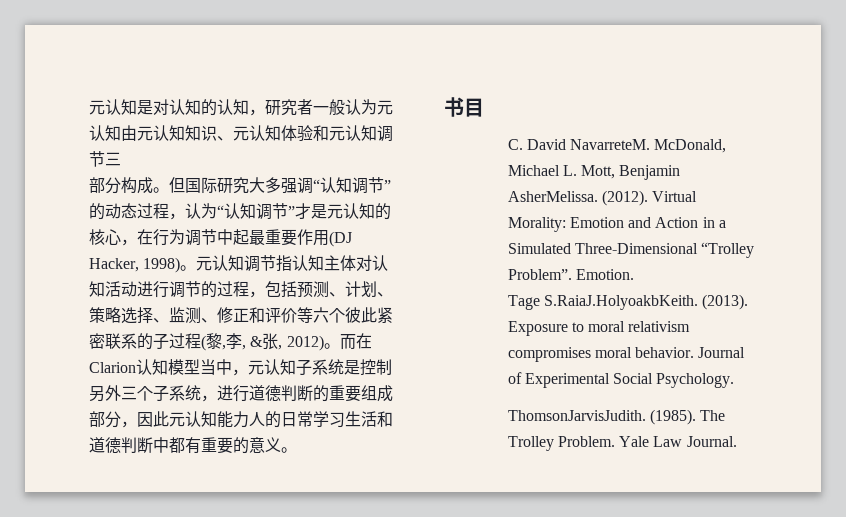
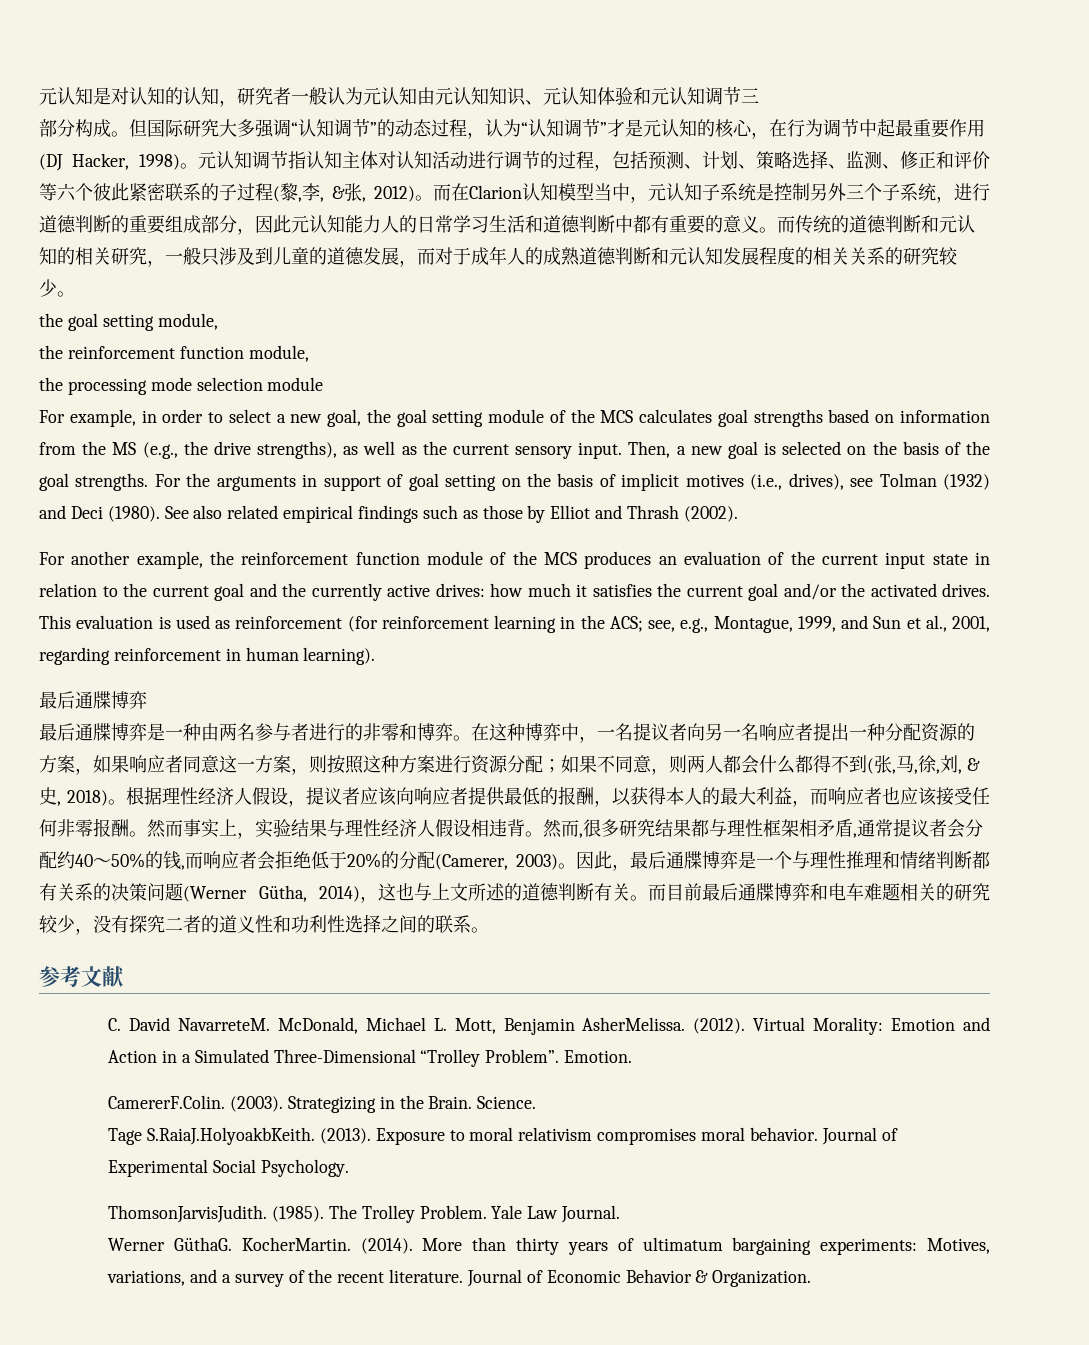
- 而在Clarion认知模型当中，元认知子系统是控制另外三个子系统，进行道德判断的重要组成部分，因此元认知能力人的日常学习生活和道德判断中都有重要的意义。
- 书目
+ 而在Clarion认知模型当中，元认知子系统是控制另外三个子系统，进行道德判断的重要组成部分，因此元认知能力人的日常学习生活和道德判断中都有重要的意义。而传统的道德判断和元认知的相关研究，一般只涉及到儿童的道德发展，而对于成年人的成熟道德判断和元认知发展程度的相关关系的研究较少。
+ the goal setting module,
+ the reinforcement function module,
+ the processing mode selection module
+ For example, in order to select a new goal, the goal setting module of the MCS calculates goal strengths based on information from the MS (e.g., the drive strengths), as well as the current sensory input. Then, a new goal is selected on the basis of the goal strengths. For the arguments in support of goal setting on the basis of implicit motives (i.e., drives), see Tolman (1932) and Deci (1980). See also related empirical findings such as those by Elliot and Thrash (2002).
+ For another example, the reinforcement function module of the MCS produces an evaluation of the current input state in relation to the current goal and the currently active drives: how much it satisfies the current goal and/or the activated drives. This evaluation is used as reinforcement (for reinforcement learning in the ACS; see, e.g., Montague, 1999, and Sun et al., 2001, regarding reinforcement in human learning).
+ 最后通牒博弈
+ 最后通牒博弈是一种由两名参与者进行的非零和博弈。在这种博弈中，一名提议者向另一名响应者提出一种分配资源的方案，如果响应者同意这一方案，则按照这种方案进行资源分配；如果不同意，则两人都会什么都得不到(张,马,徐,刘, &史, 2018)。根据理性经济人假设，提议者应该向响应者提供最低的报酬，以获得本人的最大利益，而响应者也应该接受任何非零报酬。然而事实上，实验结果与理性经济人假设相违背。然而,很多研究结果都与理性框架相矛盾,通常提议者会分配约40～50%的钱,而响应者会拒绝低于20%的分配(Camerer, 2003)。因此，最后通牒博弈是一个与理性推理和情绪判断都有关系的决策问题(Werner Gütha, 2014)，这也与上文所述的道德判断有关。而目前最后通牒博弈和电车难题相关的研究较少，没有探究二者的道义性和功利性选择之间的联系。
+ 参考文献
+ CamererF.Colin. (2003). Strategizing in the Brain. Science.
+ Werner GüthaG. KocherMartin. (2014). More than thirty years of ultimatum bargaining experiments: Motives, variations, and a survey of the recent literature. Journal of Economic Behavior & Organization.

